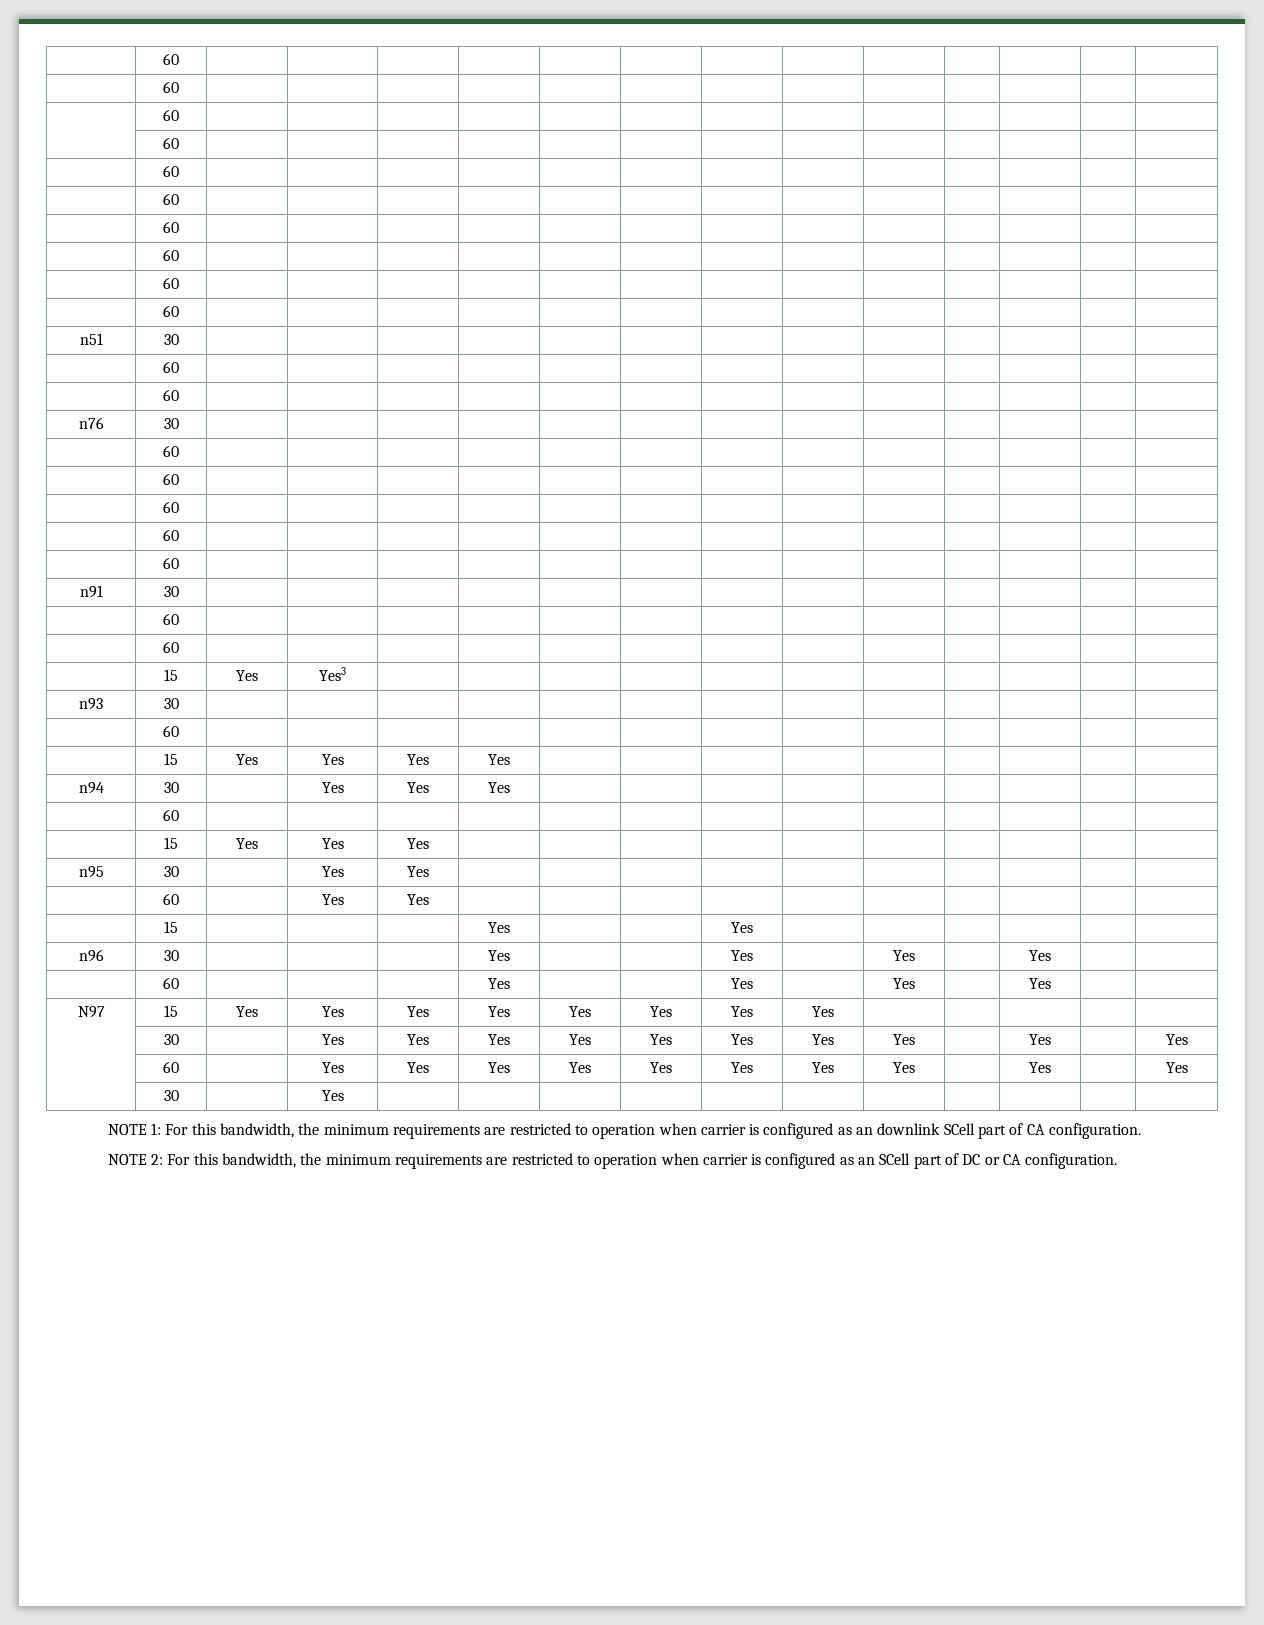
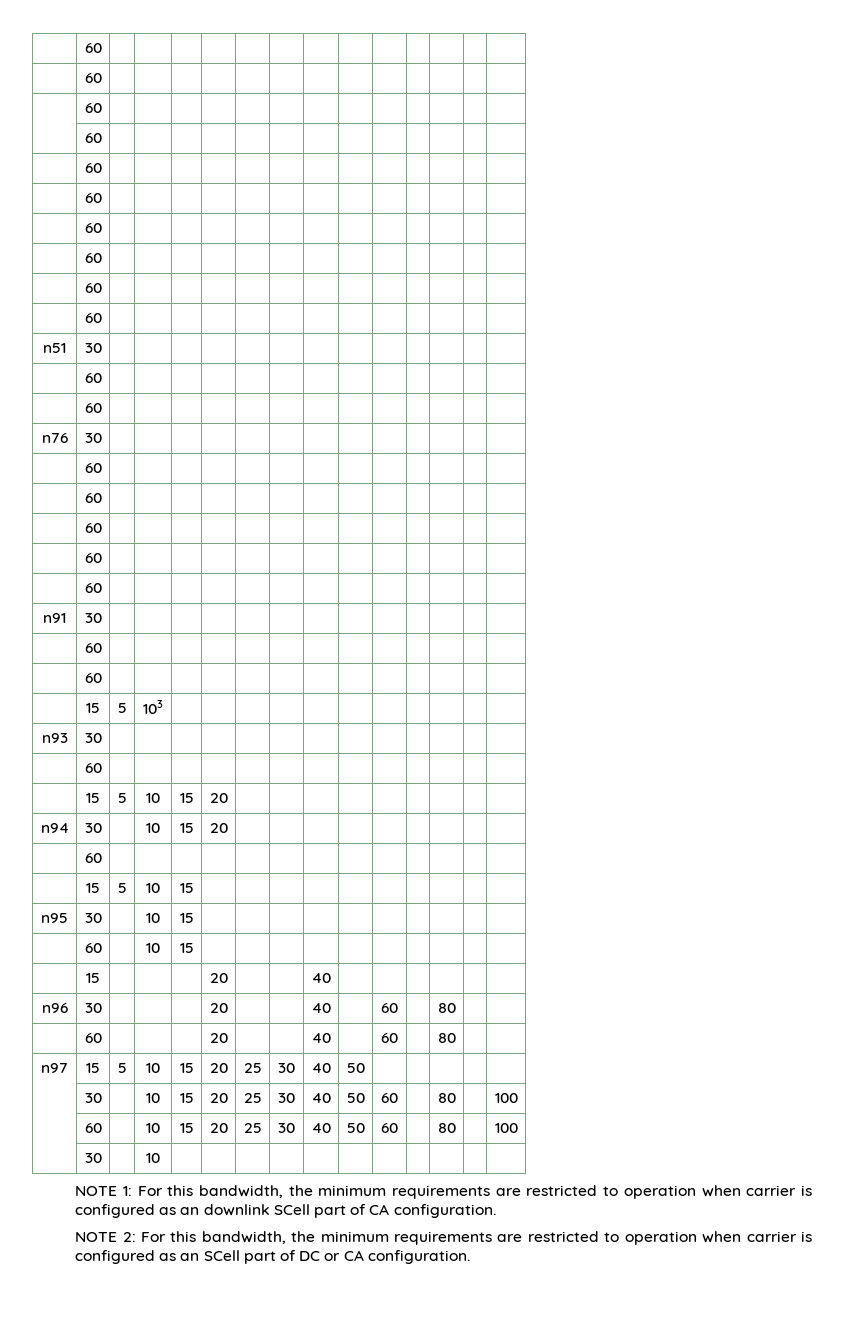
- | 15 | Yes | Yes3 | | | | | | | | | | |
+ | 15 | 5 | 103 | | | | | | | | | | |
- | 15 | Yes | Yes | Yes | Yes | | | | | | | | |
+ | 15 | 5 | 10 | 15 | 20 | | | | | | | | |
- n94 | 30 | | Yes | Yes | Yes | | | | | | | | |
+ n94 | 30 | | 10 | 15 | 20 | | | | | | | | |
  | 60 | | | | | | | | | | | | |
- | 15 | Yes | Yes | Yes | | | | | | | | | |
+ | 15 | 5 | 10 | 15 | | | | | | | | | |
- n95 | 30 | | Yes | Yes | | | | | | | | | |
- | 60 | | Yes | Yes | | | | | | | | | |
- | 15 | | | | Yes | | | Yes | | | | | |
+ n95 | 30 | | 10 | 15 | | | | | | | | | |
+ | 60 | | 10 | 15 | | | | | | | | | |
+ | 15 | | | | 20 | | | 40 | | | | | |
- n96 | 30 | | | | Yes | | | Yes | | Yes | | Yes | |
- | 60 | | | | Yes | | | Yes | | Yes | | Yes | |
- N97 | 15 | Yes | Yes | Yes | Yes | Yes | Yes | Yes | Yes | | | | |
- | 30 | | Yes | Yes | Yes | Yes | Yes | Yes | Yes | Yes | | Yes | | Yes
- | 60 | | Yes | Yes | Yes | Yes | Yes | Yes | Yes | Yes | | Yes | | Yes
- | 30 | | Yes | | | | | | | | | | |
+ n96 | 30 | | | | 20 | | | 40 | | 60 | | 80 | |
+ | 60 | | | | 20 | | | 40 | | 60 | | 80 | |
+ n97 | 15 | 5 | 10 | 15 | 20 | 25 | 30 | 40 | 50 | | | | |
+ | 30 | | 10 | 15 | 20 | 25 | 30 | 40 | 50 | 60 | | 80 | | 100
+ | 60 | | 10 | 15 | 20 | 25 | 30 | 40 | 50 | 60 | | 80 | | 100
+ | 30 | | 10 | | | | | | | | | | |

